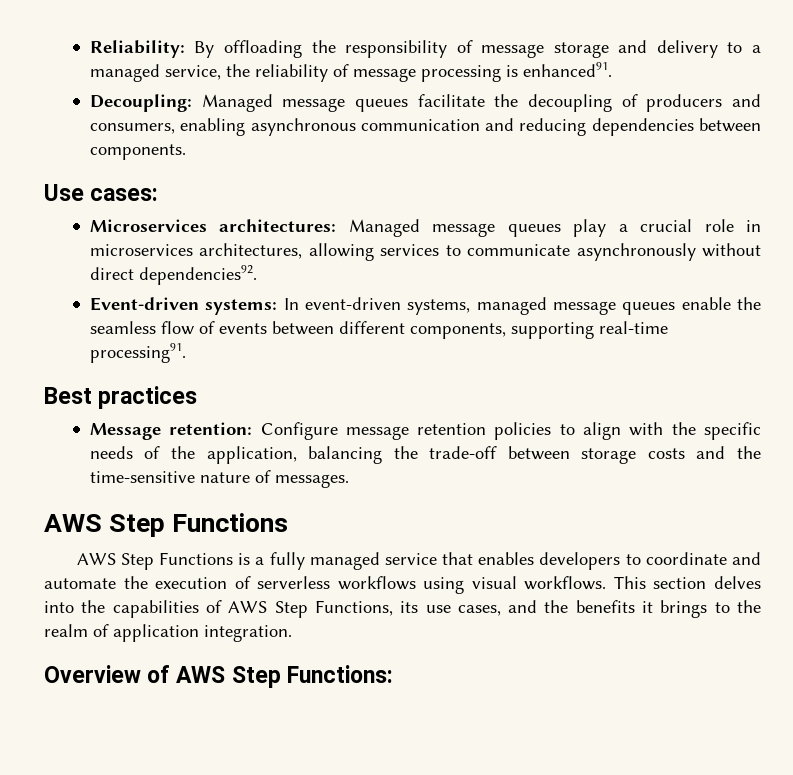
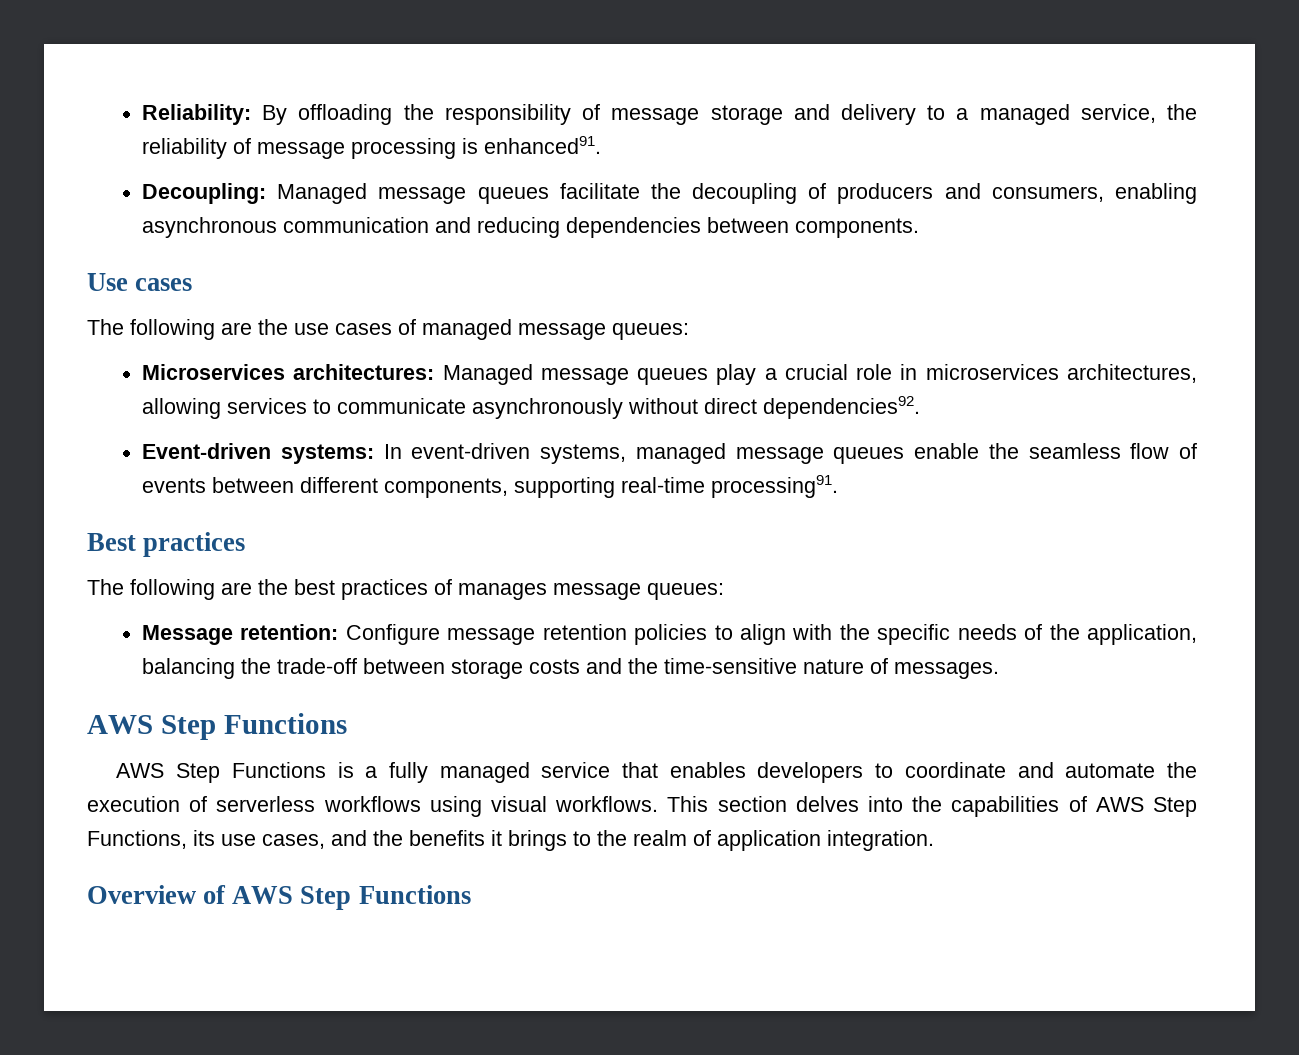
- Use cases:
+ Use cases
+ The following are the use cases of managed message queues:
+ The following are the best practices of manages message queues:
- Overview of AWS Step Functions:
+ Overview of AWS Step Functions

